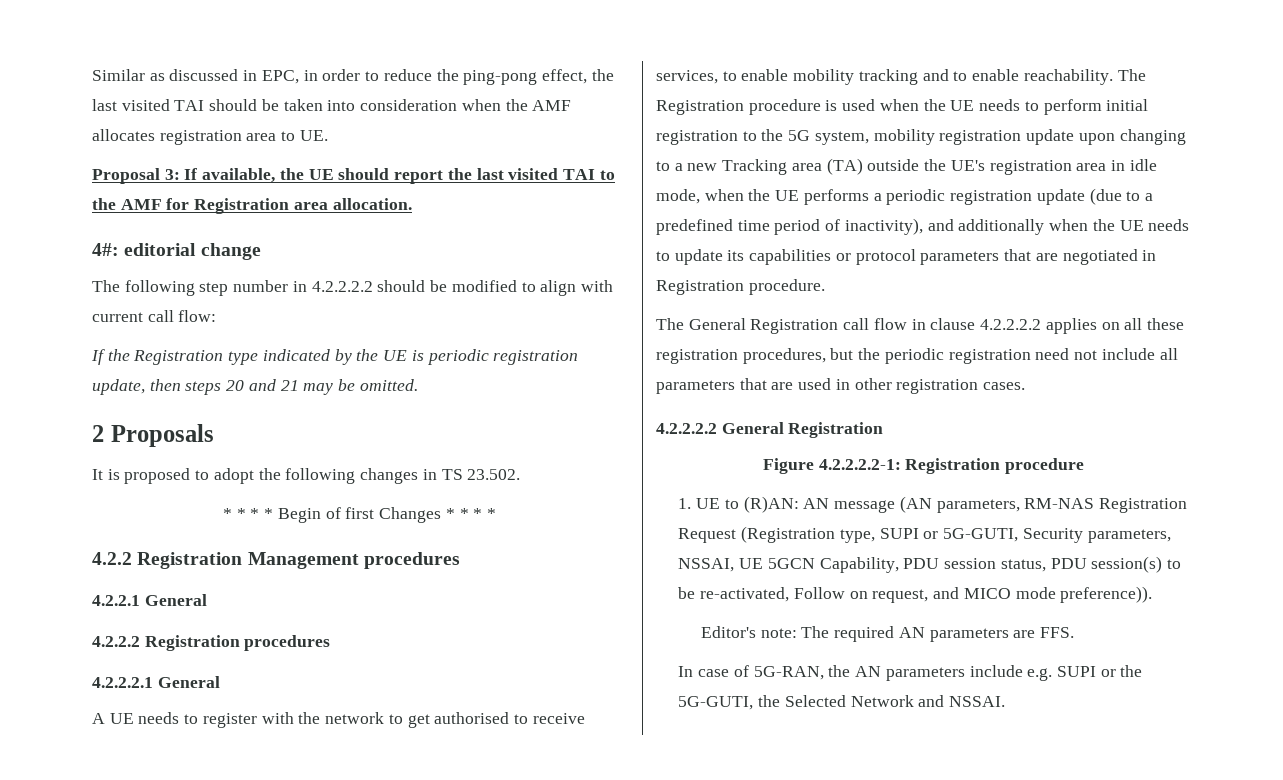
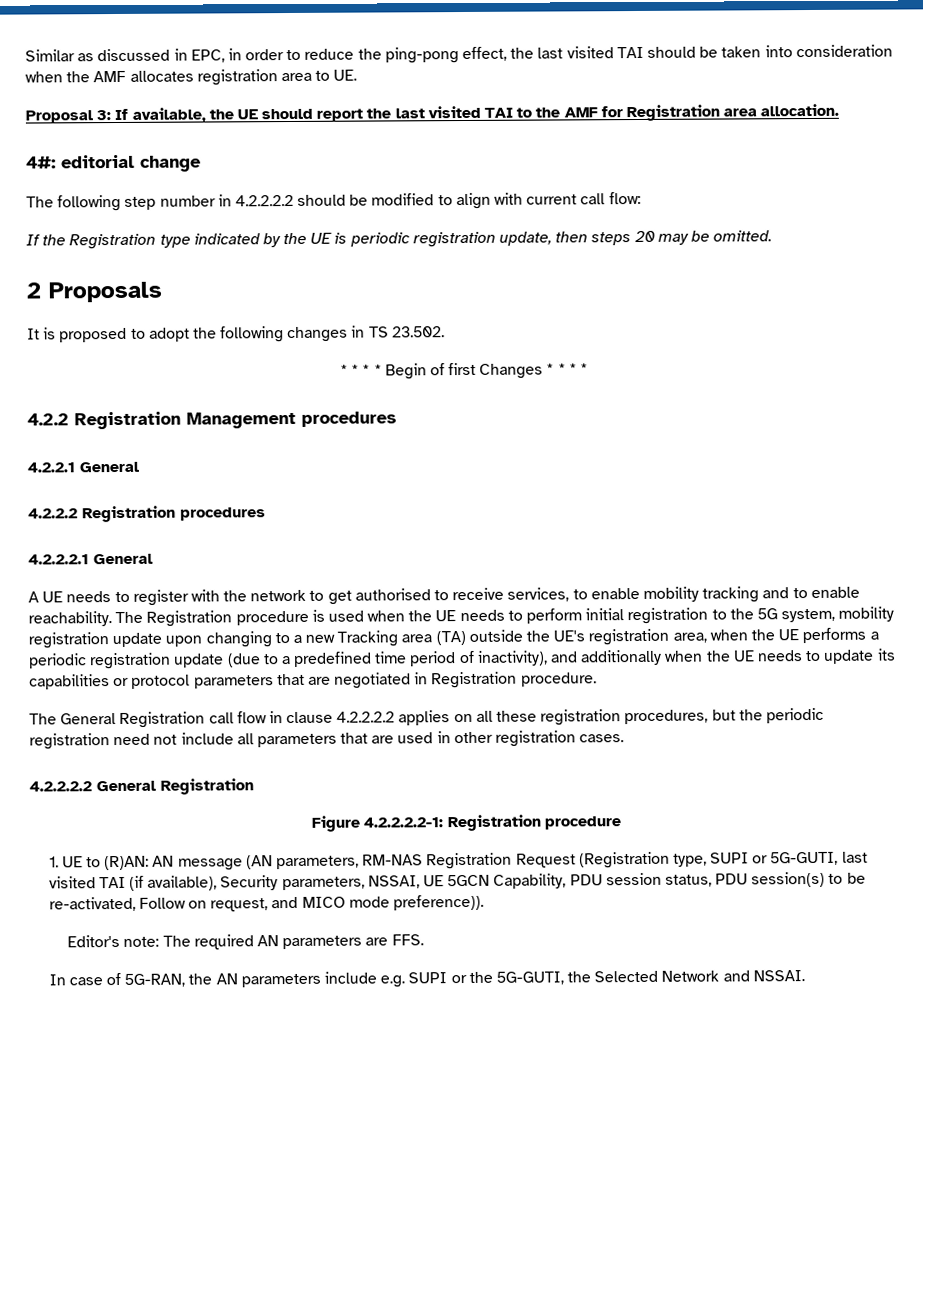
- If the Registration type indicated by the UE is periodic registration update, then steps 20 and 21 may be omitted.
+ If the Registration type indicated by the UE is periodic registration update, then steps 20 may be omitted.
- The Registration procedure is used when the UE needs to perform initial registration to the 5G system, mobility registration update upon changing to a new Tracking area (TA) outside the UE's registration area in idle mode, when the UE performs a periodic registration update (due to a predefined time period of inactivity), and additionally when the UE needs to update its capabilities or protocol parameters that are negotiated in Registration procedure.
+ The Registration procedure is used when the UE needs to perform initial registration to the 5G system, mobility registration update upon changing to a new Tracking area (TA) outside the UE's registration area, when the UE performs a periodic registration update (due to a predefined time period of inactivity), and additionally when the UE needs to update its capabilities or protocol parameters that are negotiated in Registration procedure.
- 1. UE to (R)AN: AN message (AN parameters, RM-NAS Registration Request (Registration type, SUPI or 5G-GUTI, Security parameters, NSSAI, UE 5GCN Capability, PDU session status, PDU session(s) to be re-activated, Follow on request, and MICO mode preference)).
+ 1. UE to (R)AN: AN message (AN parameters, RM-NAS Registration Request (Registration type, SUPI or 5G-GUTI, last visited TAI (if available), Security parameters, NSSAI, UE 5GCN Capability, PDU session status, PDU session(s) to be re-activated, Follow on request, and MICO mode preference)).

